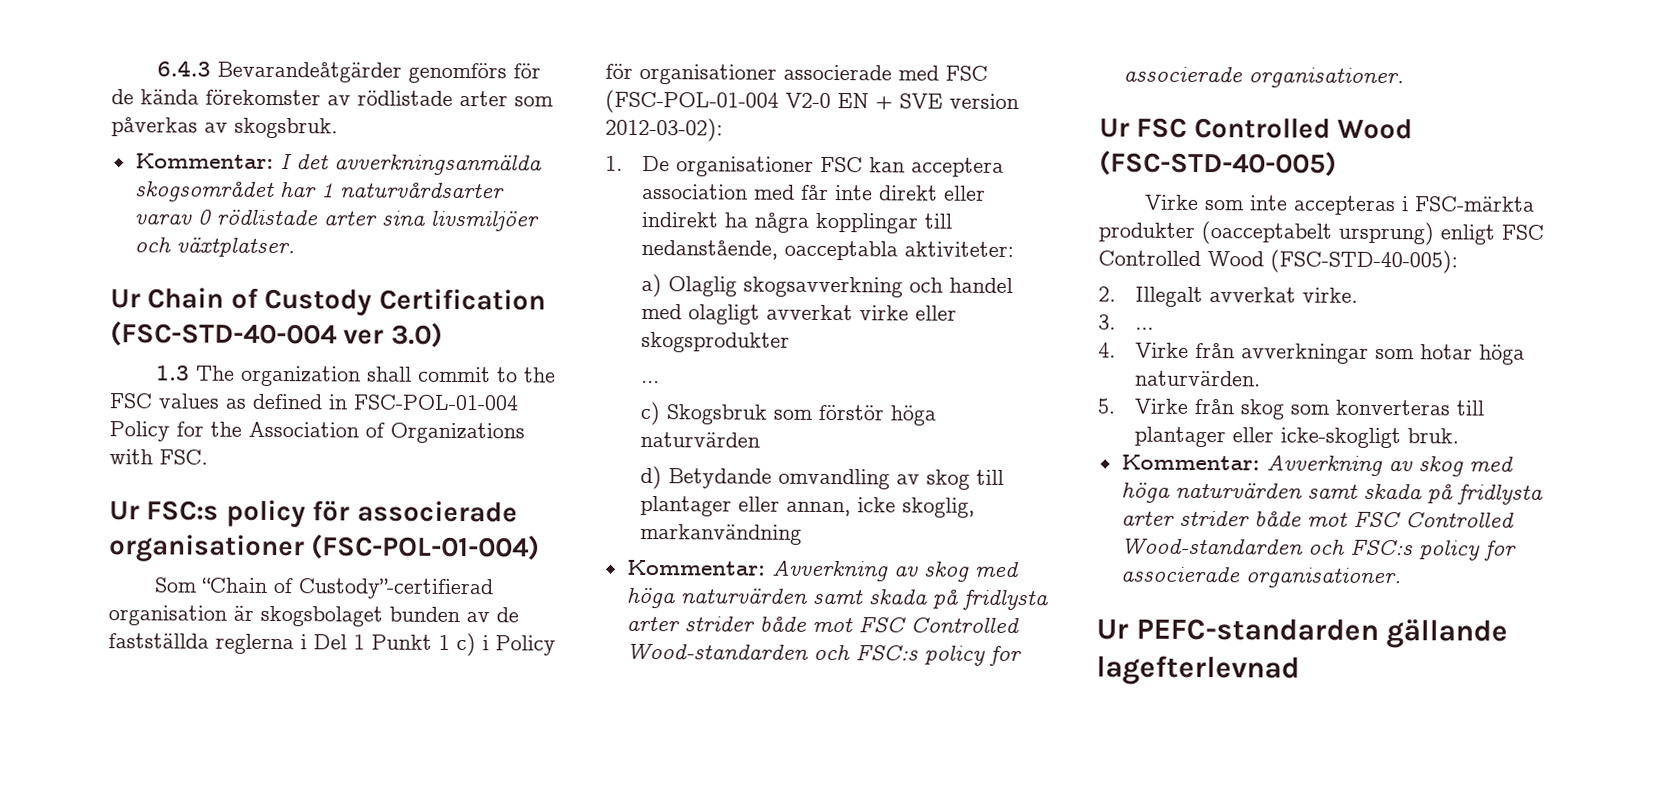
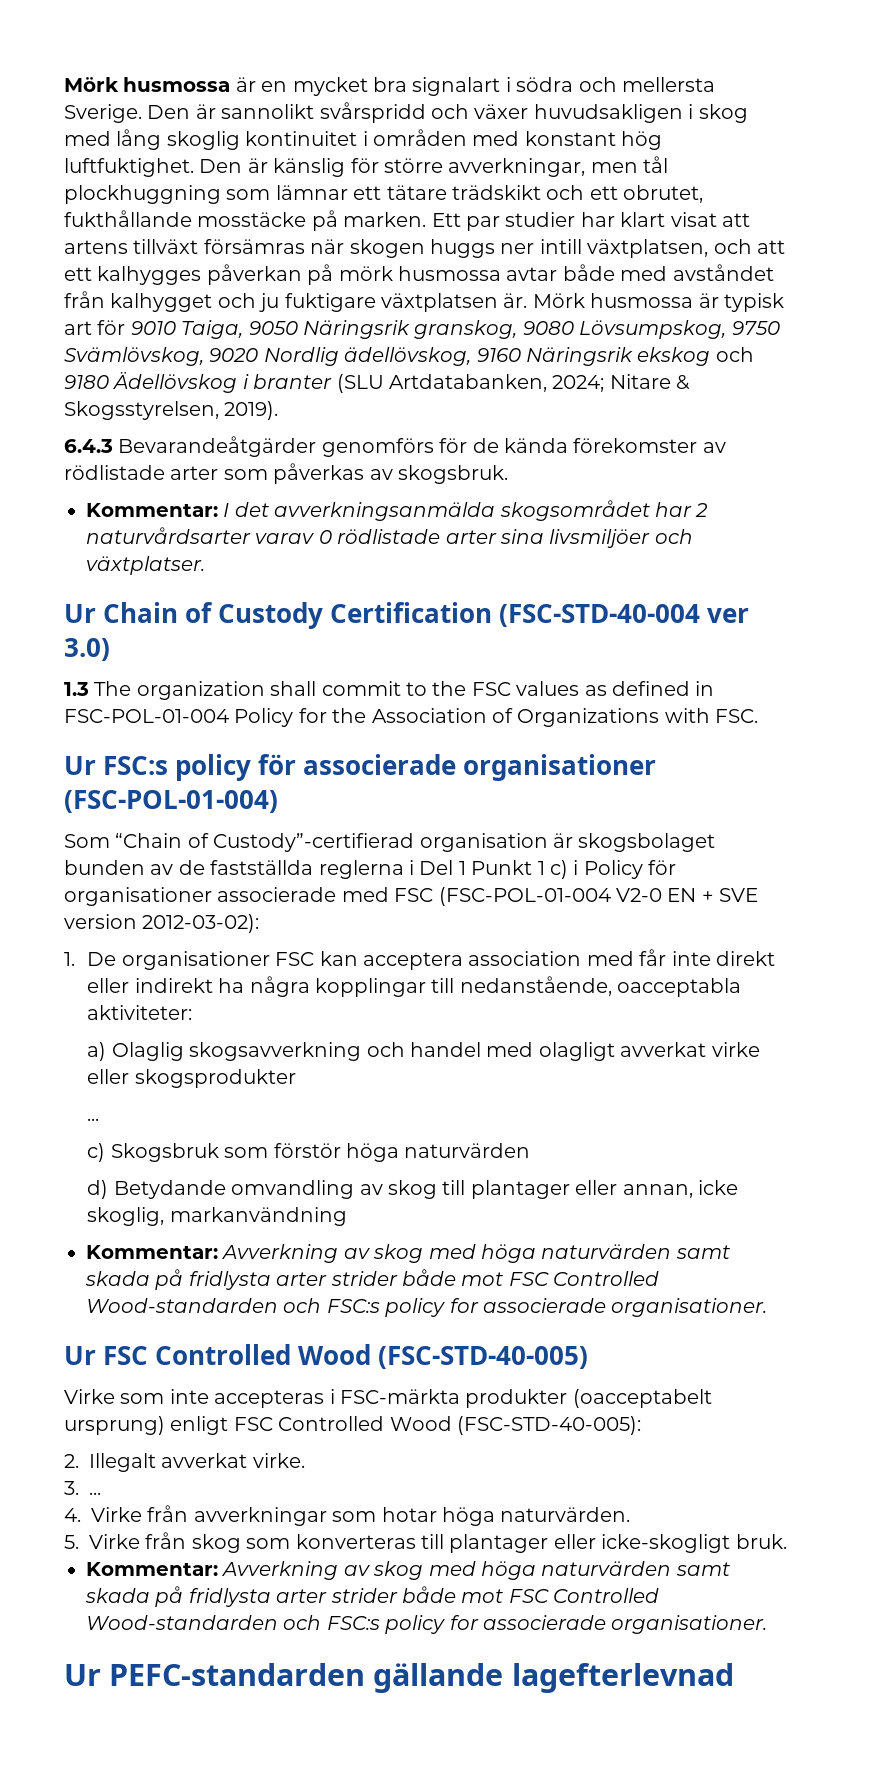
+ Mörk husmossa är en mycket bra signalart i södra och mellersta Sverige. Den är sannolikt svårspridd och växer huvudsakligen i skog med lång skoglig kontinuitet i områden med konstant hög luftfuktighet. Den är känslig för större avverkningar, men tål plockhuggning som lämnar ett tätare trädskikt och ett obrutet, fukthållande mosstäcke på marken. Ett par studier har klart visat att artens tillväxt försämras när skogen huggs ner intill växtplatsen, och att ett kalhygges påverkan på mörk husmossa avtar både med avståndet från kalhygget och ju fuktigare växtplatsen är. Mörk husmossa är typisk art för 9010 Taiga, 9050 Näringsrik granskog, 9080 Lövsumpskog, 9750 Svämlövskog, 9020 Nordlig ädellövskog, 9160 Näringsrik ekskog och 9180 Ädellövskog i branter (SLU Artdatabanken, 2024; Nitare & Skogsstyrelsen, 2019).
- Kommentar: I det avverkningsanmälda skogsområdet har 1 naturvårdsarter varav 0 rödlistade arter sina livsmiljöer och växtplatser.
+ Kommentar: I det avverkningsanmälda skogsområdet har 2 naturvårdsarter varav 0 rödlistade arter sina livsmiljöer och växtplatser.

